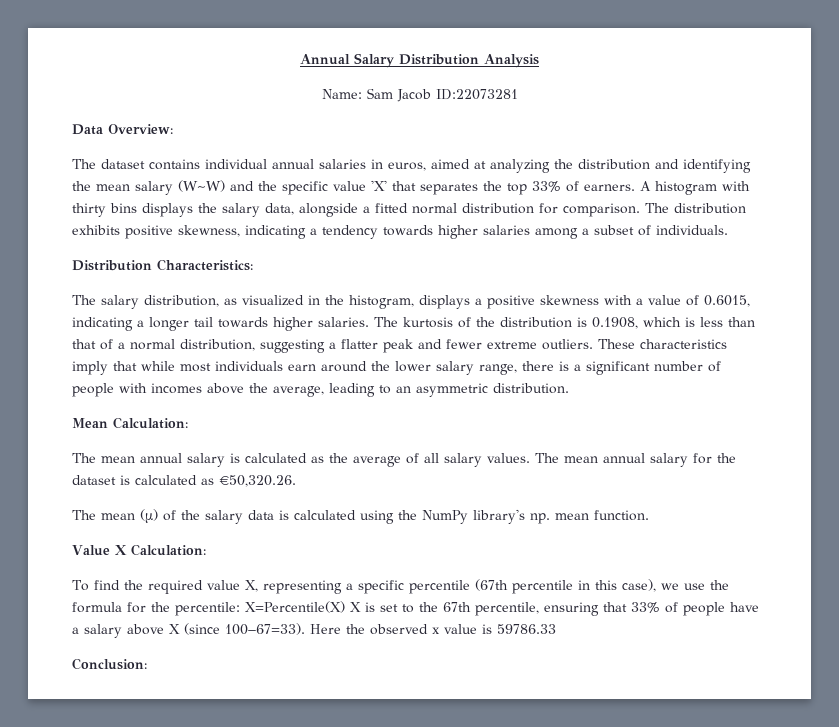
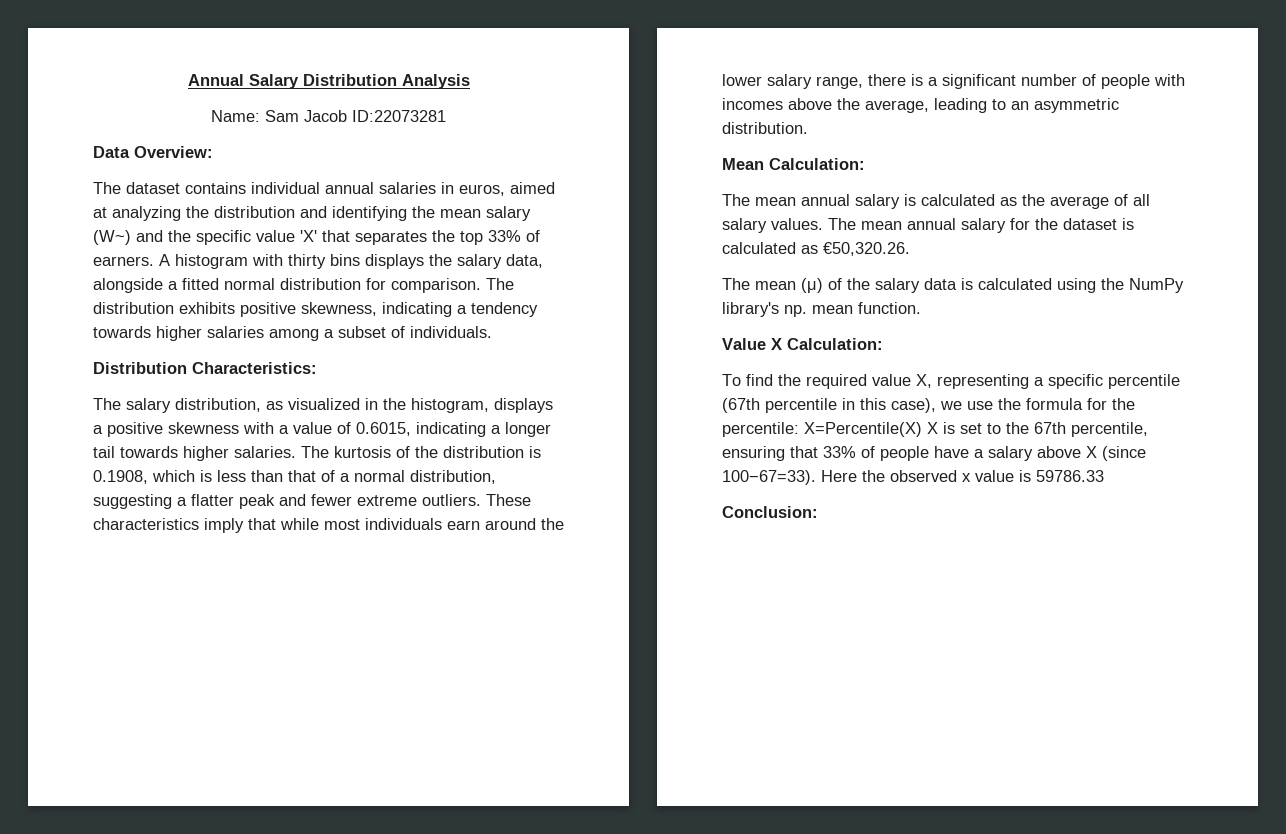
- The dataset contains individual annual salaries in euros, aimed at analyzing the distribution and identifying the mean salary (W~W) and the specific value 'X' that separates the top 33% of earners.
+ The dataset contains individual annual salaries in euros, aimed at analyzing the distribution and identifying the mean salary (W~) and the specific value 'X' that separates the top 33% of earners.

